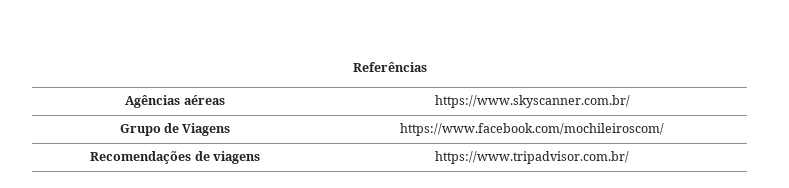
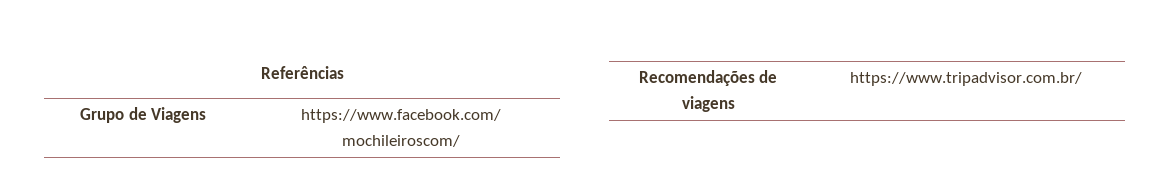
- Agências aéreas | https://www.skyscanner.com.br/

